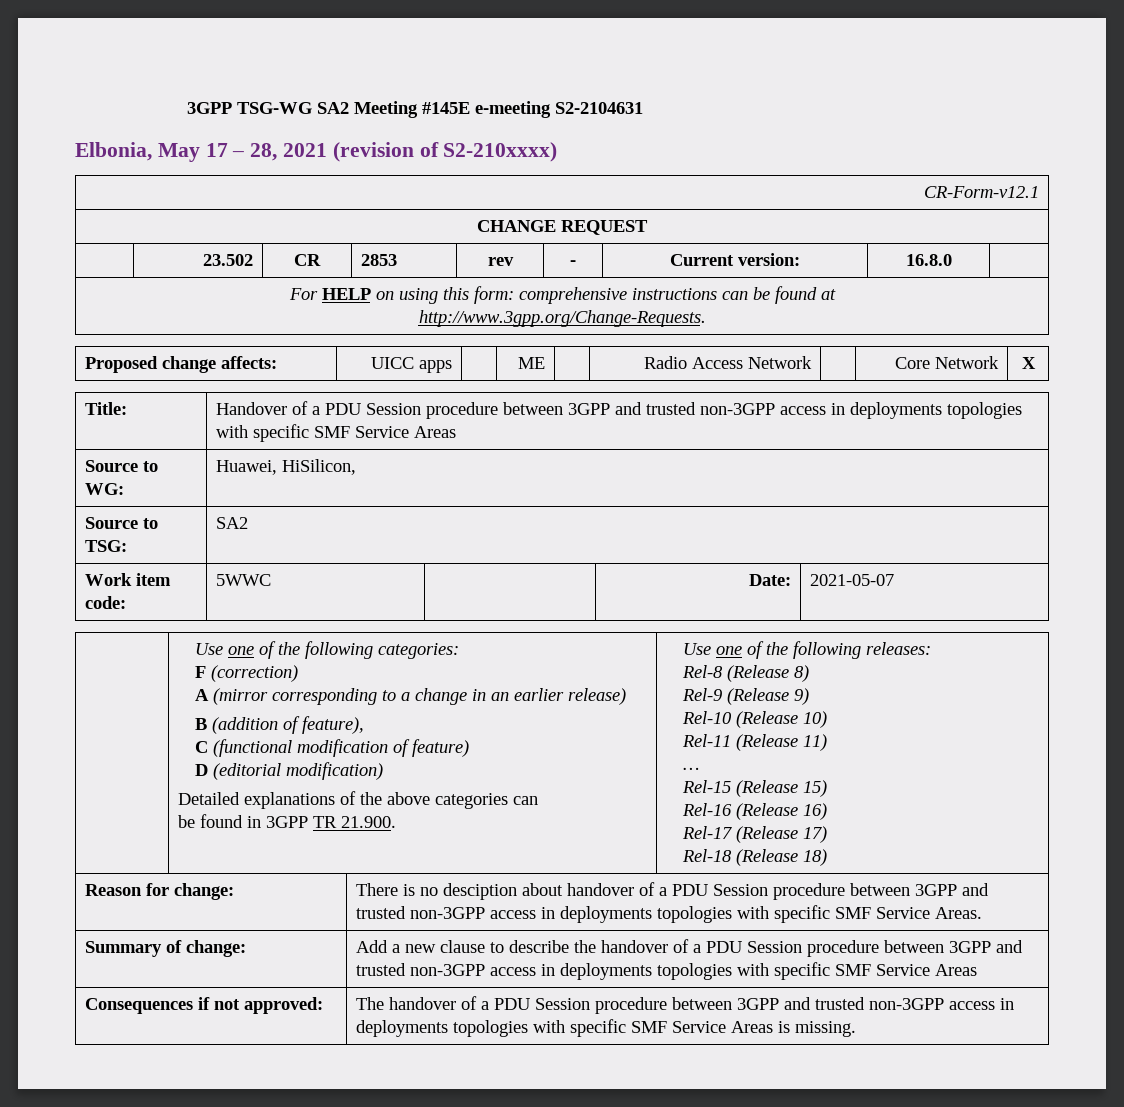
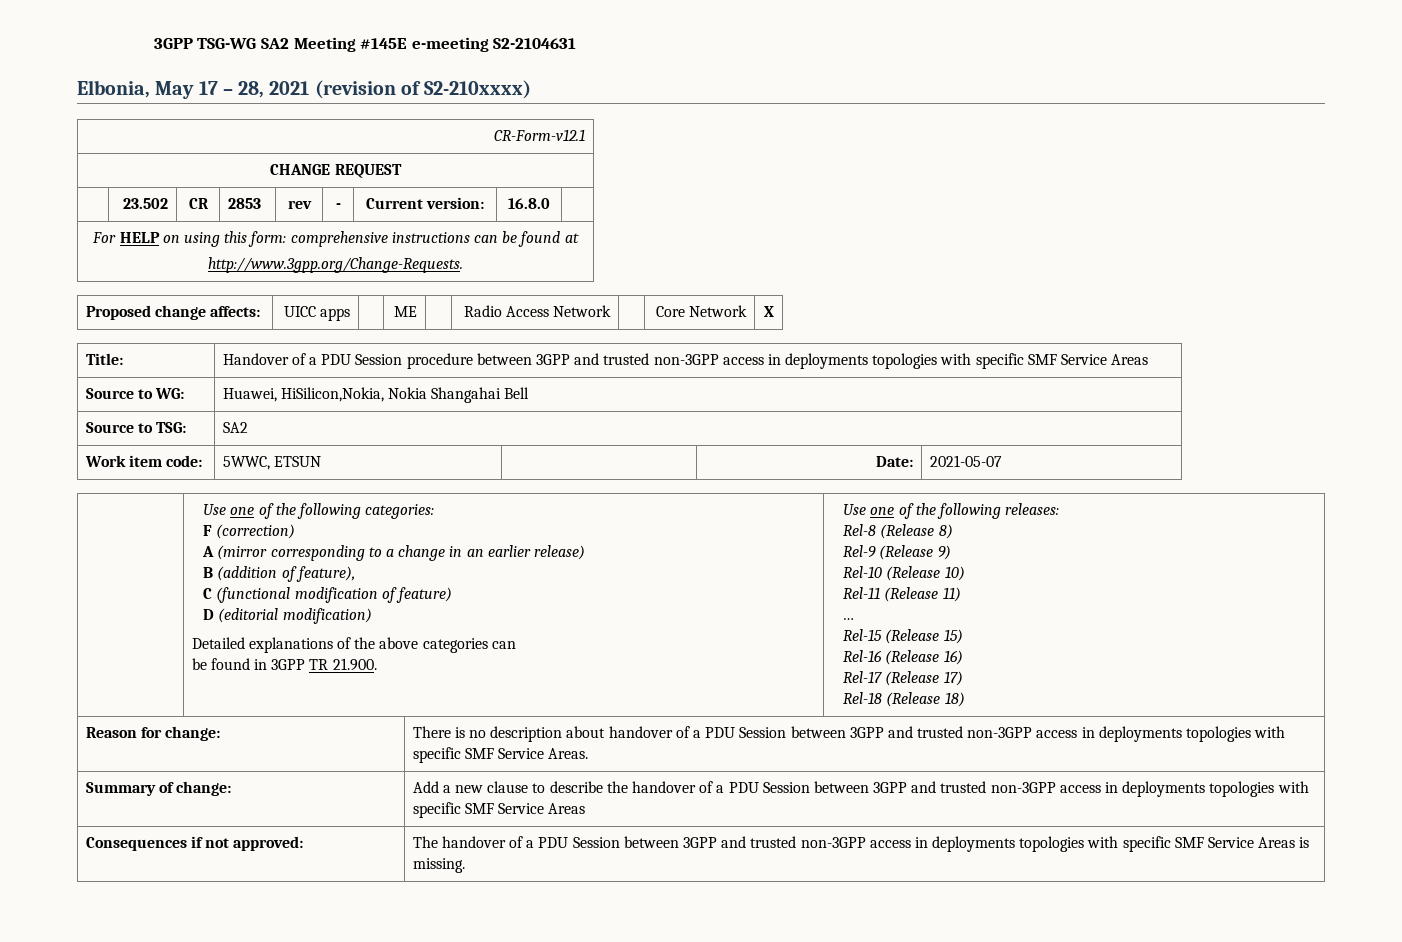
- Source to WG: | Huawei, HiSilicon,
+ Source to WG: | Huawei, HiSilicon,Nokia, Nokia Shangahai Bell
- Work item code: | 5WWC | | Date: | 2021-05-07
+ Work item code: | 5WWC, ETSUN | | Date: | 2021-05-07
- Reason for change: | There is no desciption about handover of a PDU Session procedure between 3GPP and trusted non-3GPP access in deployments topologies with specific SMF Service Areas.
+ Reason for change: | There is no description about handover of a PDU Session between 3GPP and trusted non-3GPP access in deployments topologies with specific SMF Service Areas.
- Summary of change: | Add a new clause to describe the handover of a PDU Session procedure between 3GPP and trusted non-3GPP access in deployments topologies with specific SMF Service Areas
+ Summary of change: | Add a new clause to describe the handover of a PDU Session between 3GPP and trusted non-3GPP access in deployments topologies with specific SMF Service Areas
- Consequences if not approved: | The handover of a PDU Session procedure between 3GPP and trusted non-3GPP access in deployments topologies with specific SMF Service Areas is missing.
+ Consequences if not approved: | The handover of a PDU Session between 3GPP and trusted non-3GPP access in deployments topologies with specific SMF Service Areas is missing.

